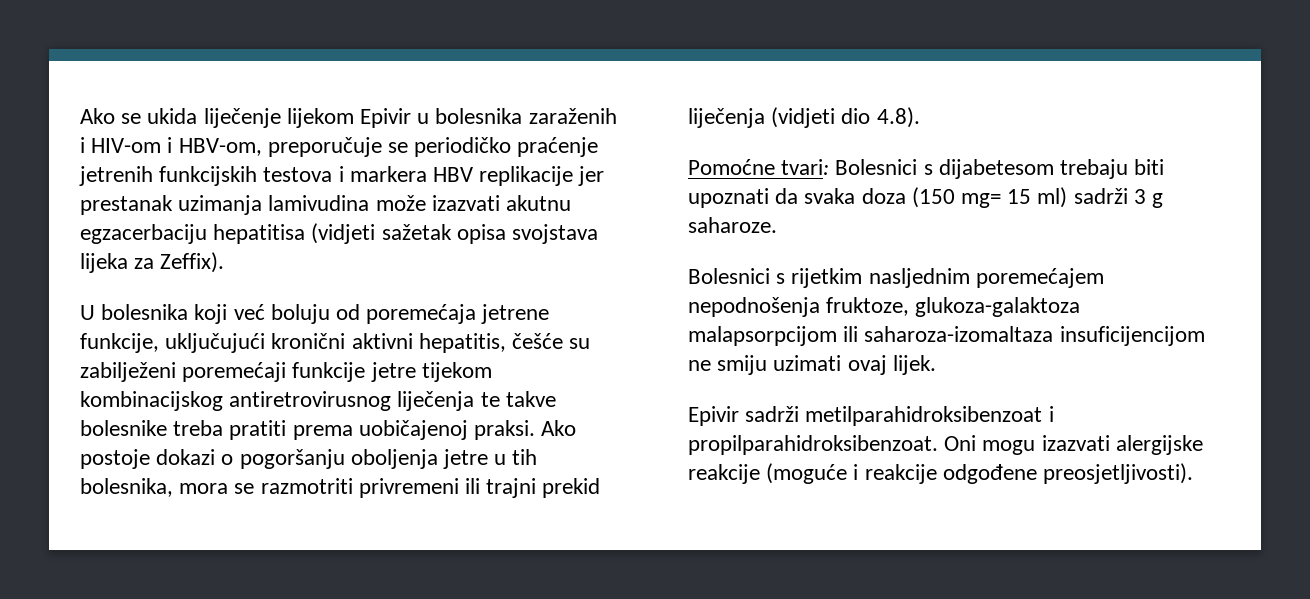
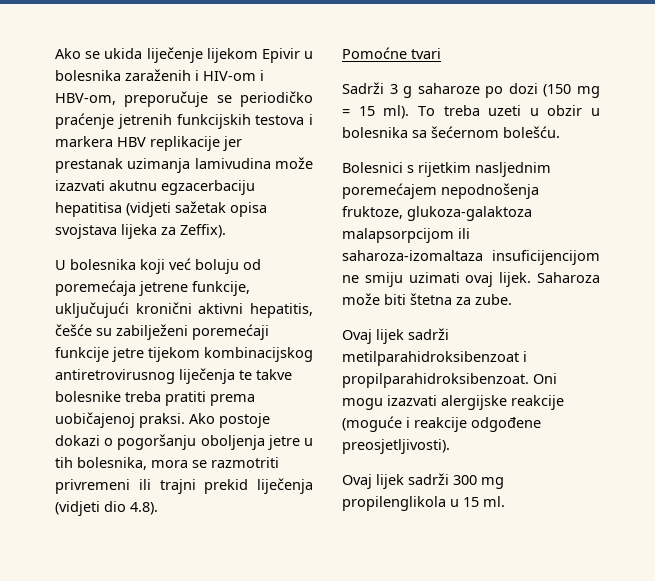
- Pomoćne tvari: Bolesnici s dijabetesom trebaju biti upoznati da svaka doza (150 mg= 15 ml) sadrži 3 g saharoze.
+ Pomoćne tvari
+ Sadrži 3 g saharoze po dozi (150 mg = 15 ml). To treba uzeti u obzir u bolesnika sa šećernom bolešću.
- Bolesnici s rijetkim nasljednim poremećajem nepodnošenja fruktoze, glukoza-galaktoza malapsorpcijom ili saharoza-izomaltaza insuficijencijom ne smiju uzimati ovaj lijek.
- Epivir sadrži metilparahidroksibenzoat i propilparahidroksibenzoat.
+ Bolesnici s rijetkim nasljednim poremećajem nepodnošenja fruktoze, glukoza-galaktoza malapsorpcijom ili saharoza-izomaltaza insuficijencijom ne smiju uzimati ovaj lijek. Saharoza može biti štetna za zube.
+ Ovaj lijek sadrži metilparahidroksibenzoat i propilparahidroksibenzoat.
+ Ovaj lijek sadrži 300 mg propilenglikola u 15 ml.

